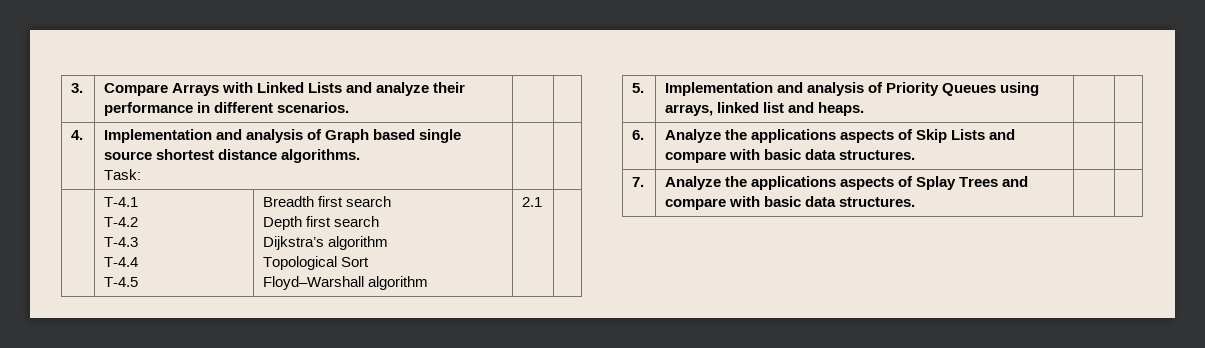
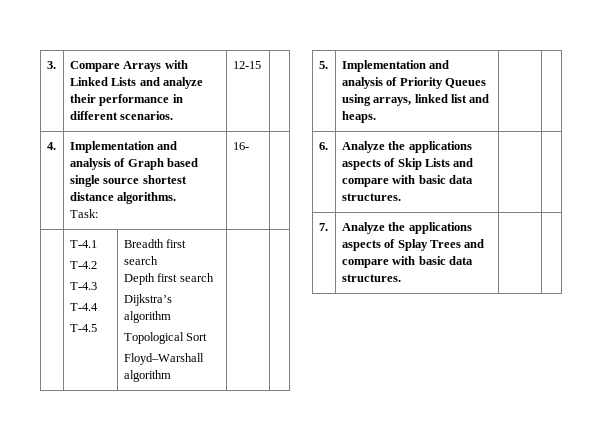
- 3. | Compare Arrays with Linked Lists and analyze their performance in different scenarios. | |
+ 3. | Compare Arrays with Linked Lists and analyze their performance in different scenarios. | 12-15 |
  4. | Implementation and analysis of Graph based single source shortest distance algorithms.
- Task: | |
+ Task: | 16- |
  | T-4.1
  T-4.2
  T-4.3
  T-4.4
  T-4.5 | Breadth first search
  Depth first search
  Dijkstra’s algorithm
  Topological Sort
- Floyd–Warshall algorithm | 2.1 |
+ Floyd–Warshall algorithm | |

